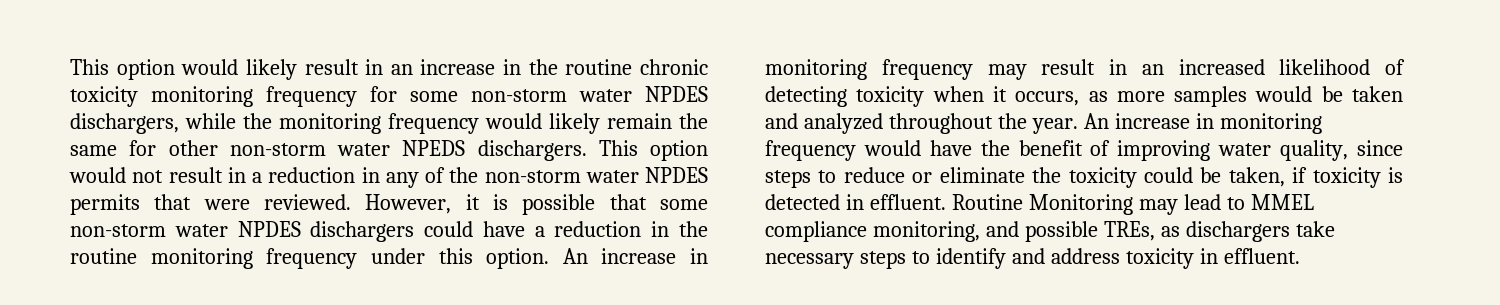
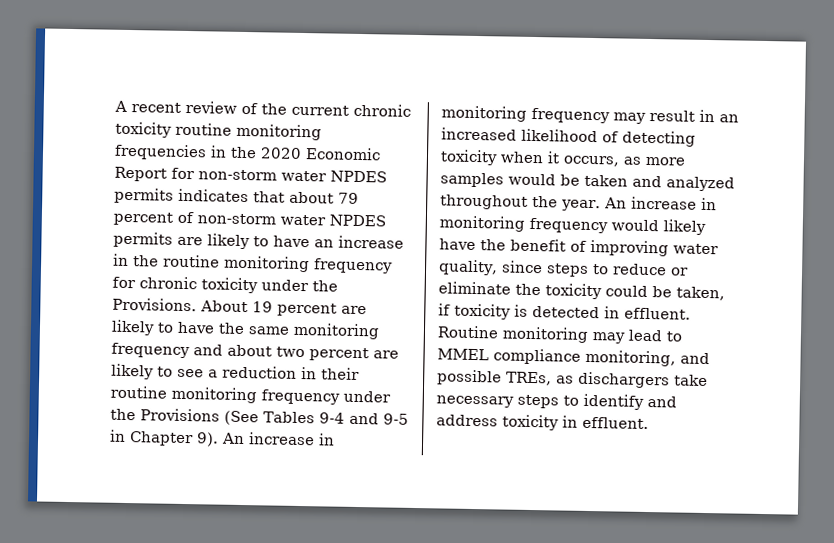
- This option would likely result in an increase in the routine chronic toxicity monitoring frequency for some non-storm water NPDES dischargers, while the monitoring frequency would likely remain the same for other non-storm water NPEDS dischargers. This option would not result in a reduction in any of the non-storm water NPDES permits that were reviewed. However, it is possible that some non-storm water NPDES dischargers could have a reduction in the routine monitoring frequency under this option.
+ A recent review of the current chronic toxicity routine monitoring frequencies in the 2020 Economic Report for non-storm water NPDES permits indicates that about 79 percent of non-storm water NPDES permits are likely to have an increase in the routine monitoring frequency for chronic toxicity under the Provisions. About 19 percent are likely to have the same monitoring frequency and about two percent are likely to see a reduction in their routine monitoring frequency under the Provisions (See Tables 9-4 and 9-5 in Chapter 9).
- An increase in monitoring frequency would have the benefit of improving water quality, since steps to reduce or eliminate the toxicity could be taken, if toxicity is detected in effluent.
+ An increase in monitoring frequency would likely have the benefit of improving water quality, since steps to reduce or eliminate the toxicity could be taken, if toxicity is detected in effluent.
- Routine Monitoring may lead to MMEL compliance monitoring, and possible TREs, as dischargers take necessary steps to identify and address toxicity in effluent.
+ Routine monitoring may lead to MMEL compliance monitoring, and possible TREs, as dischargers take necessary steps to identify and address toxicity in effluent.

